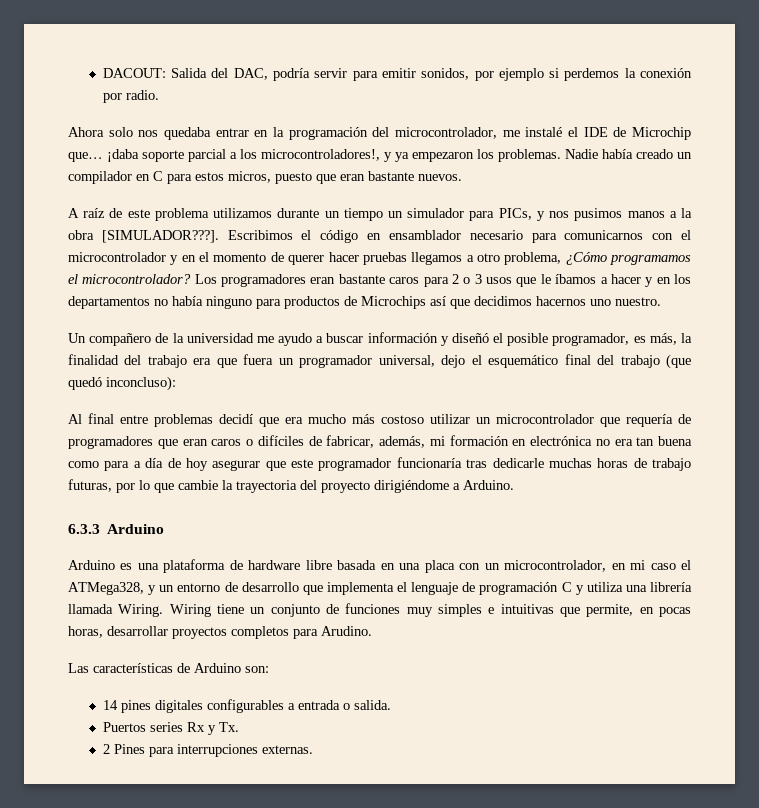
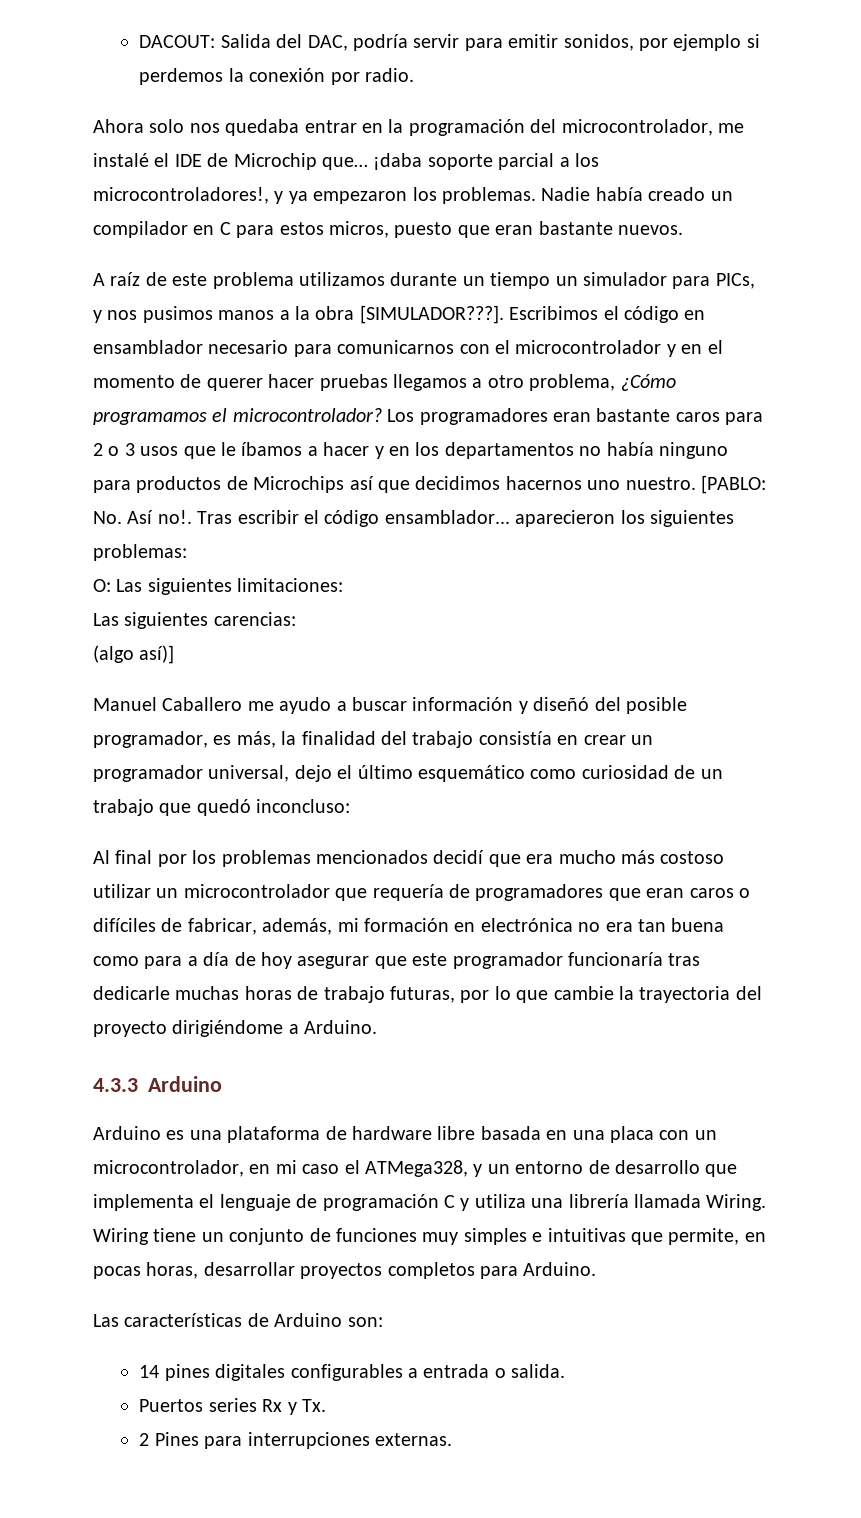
- Los programadores eran bastante caros para 2 o 3 usos que le íbamos a hacer y en los departamentos no había ninguno para productos de Microchips así que decidimos hacernos uno nuestro.
- Un compañero de la universidad me ayudo a buscar información y diseñó el posible programador, es más, la finalidad del trabajo era que fuera un programador universal, dejo el esquemático final del trabajo (que quedó inconcluso):
- Al final entre problemas decidí que era mucho más costoso utilizar un microcontrolador que requería de programadores que eran caros o difíciles de fabricar, además, mi formación en electrónica no era tan buena como para a día de hoy asegurar que este programador funcionaría tras dedicarle muchas horas de trabajo futuras, por lo que cambie la trayectoria del proyecto dirigiéndome a Arduino.
+ Los programadores eran bastante caros para 2 o 3 usos que le íbamos a hacer y en los departamentos no había ninguno para productos de Microchips así que decidimos hacernos uno nuestro. [PABLO: No. Así no!. Tras escribir el código ensamblador... aparecieron los siguientes problemas:
+ O: Las siguientes limitaciones:
+ Las siguientes carencias:
+ (algo así)]
+ Manuel Caballero me ayudo a buscar información y diseñó del posible programador, es más, la finalidad del trabajo consistía en crear un programador universal, dejo el último esquemático como curiosidad de un trabajo que quedó inconcluso:
+ Al final por los problemas mencionados decidí que era mucho más costoso utilizar un microcontrolador que requería de programadores que eran caros o difíciles de fabricar, además, mi formación en electrónica no era tan buena como para a día de hoy asegurar que este programador funcionaría tras dedicarle muchas horas de trabajo futuras, por lo que cambie la trayectoria del proyecto dirigiéndome a Arduino.
- 6.3.3 Arduino
+ 4.3.3 Arduino
- Wiring tiene un conjunto de funciones muy simples e intuitivas que permite, en pocas horas, desarrollar proyectos completos para Arudino.
+ Wiring tiene un conjunto de funciones muy simples e intuitivas que permite, en pocas horas, desarrollar proyectos completos para Arduino.

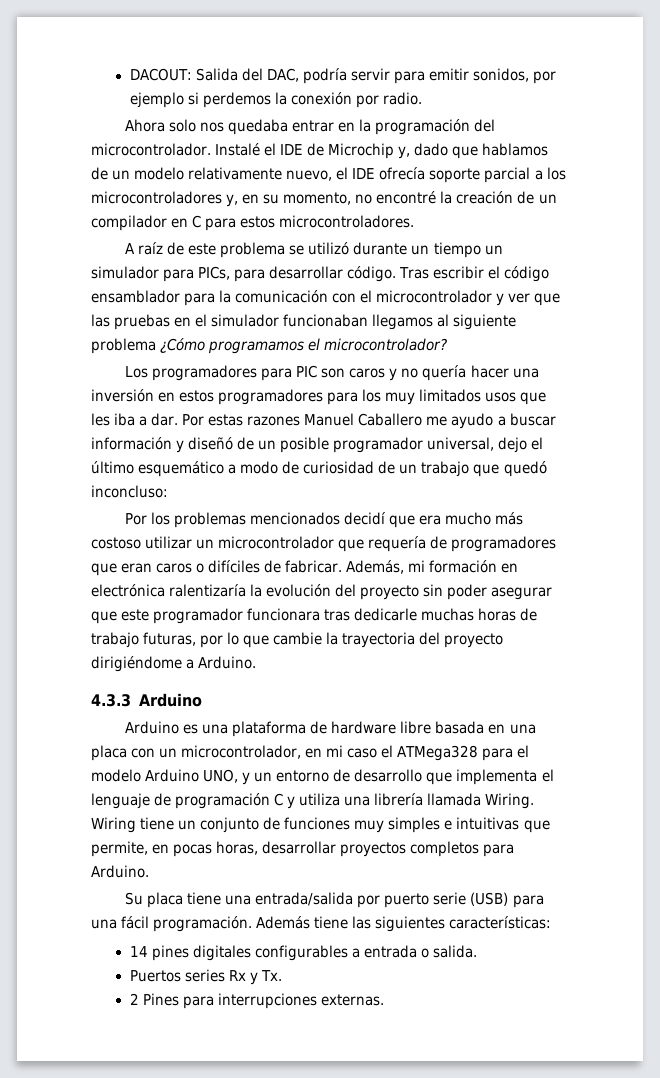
- Ahora solo nos quedaba entrar en la programación del microcontrolador, me instalé el IDE de Microchip que… ¡daba soporte parcial a los microcontroladores!, y ya empezaron los problemas. Nadie había creado un compilador en C para estos micros, puesto que eran bastante nuevos.
+ Ahora solo nos quedaba entrar en la programación del microcontrolador. Instalé el IDE de Microchip y, dado que hablamos de un modelo relativamente nuevo, el IDE ofrecía soporte parcial a los microcontroladores y, en su momento, no encontré la creación de un compilador en C para estos microcontroladores.
- A raíz de este problema utilizamos durante un tiempo un simulador para PICs, y nos pusimos manos a la obra [SIMULADOR???]. Escribimos el código en ensamblador necesario para comunicarnos con el microcontrolador y en el momento de querer hacer pruebas llegamos a otro problema, ¿Cómo programamos el microcontrolador? Los programadores eran bastante caros para 2 o 3 usos que le íbamos a hacer y en los departamentos no había ninguno para productos de Microchips así que decidimos hacernos uno nuestro. [PABLO: No. Así no!. Tras escribir el código ensamblador... aparecieron los siguientes problemas:
- O: Las siguientes limitaciones:
- Las siguientes carencias:
- (algo así)]
- Manuel Caballero me ayudo a buscar información y diseñó del posible programador, es más, la finalidad del trabajo consistía en crear un programador universal, dejo el último esquemático como curiosidad de un trabajo que quedó inconcluso:
+ A raíz de este problema se utilizó durante un tiempo un simulador para PICs, para desarrollar código. Tras escribir el código ensamblador para la comunicación con el microcontrolador y ver que las pruebas en el simulador funcionaban llegamos al siguiente problema ¿Cómo programamos el microcontrolador?
+ Los programadores para PIC son caros y no quería hacer una inversión en estos programadores para los muy limitados usos que les iba a dar. Por estas razones Manuel Caballero me ayudo a buscar información y diseñó de un posible programador universal, dejo el último esquemático a modo de curiosidad de un trabajo que quedó inconcluso:
- Al final por los problemas mencionados decidí que era mucho más costoso utilizar un microcontrolador que requería de programadores que eran caros o difíciles de fabricar, además, mi formación en electrónica no era tan buena como para a día de hoy asegurar que este programador funcionaría tras dedicarle muchas horas de trabajo futuras, por lo que cambie la trayectoria del proyecto dirigiéndome a Arduino.
+ Por los problemas mencionados decidí que era mucho más costoso utilizar un microcontrolador que requería de programadores que eran caros o difíciles de fabricar. Además, mi formación en electrónica ralentizaría la evolución del proyecto sin poder asegurar que este programador funcionara tras dedicarle muchas horas de trabajo futuras, por lo que cambie la trayectoria del proyecto dirigiéndome a Arduino.
- Arduino es una plataforma de hardware libre basada en una placa con un microcontrolador, en mi caso el ATMega328, y un entorno de desarrollo que implementa el lenguaje de programación C y utiliza una librería llamada Wiring.
+ Arduino es una plataforma de hardware libre basada en una placa con un microcontrolador, en mi caso el ATMega328 para el modelo Arduino UNO, y un entorno de desarrollo que implementa el lenguaje de programación C y utiliza una librería llamada Wiring.
- Las características de Arduino son:
+ Su placa tiene una entrada/salida por puerto serie (USB) para una fácil programación. Además tiene las siguientes características:

